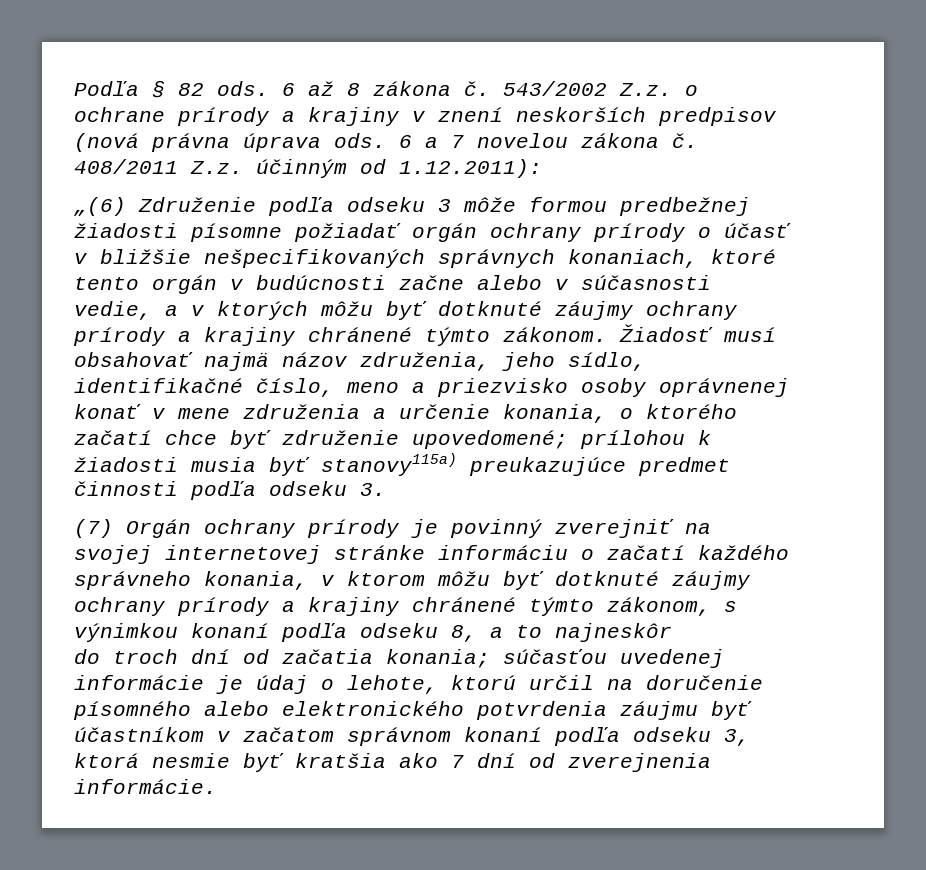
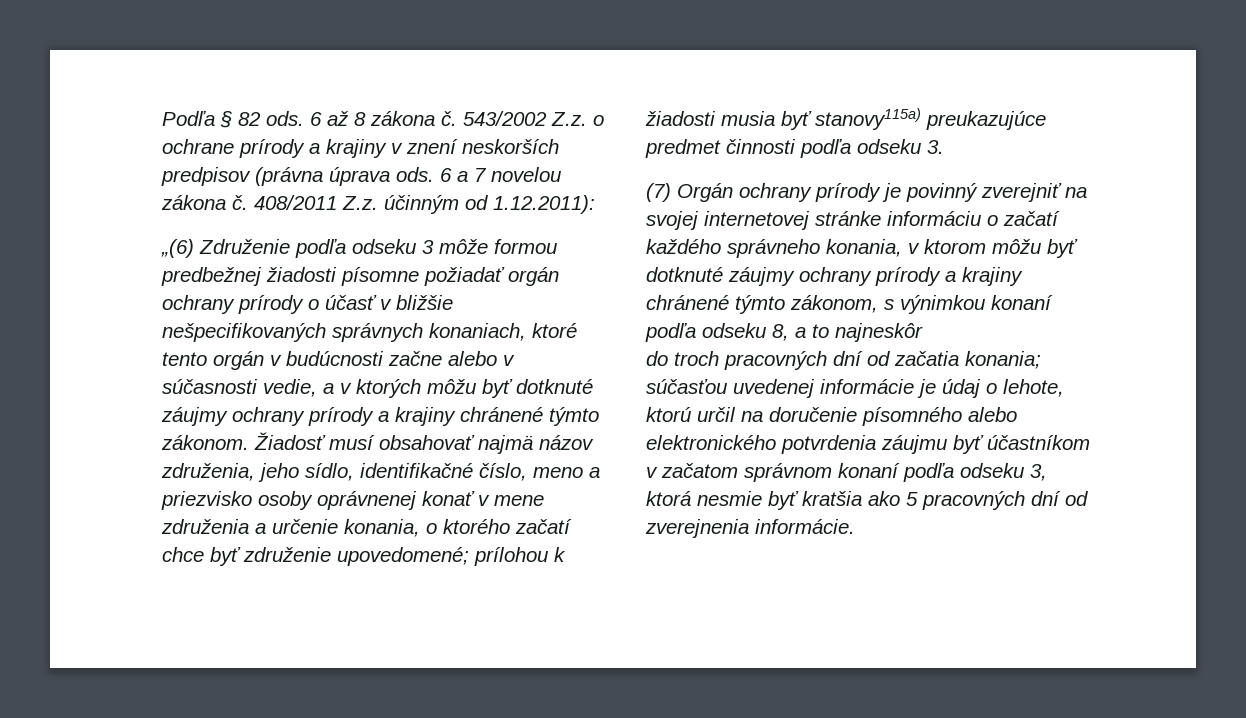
- 543/2002 Z.z. o ochrane prírody a krajiny v znení neskorších predpisov (nová právna úprava ods.
+ 543/2002 Z.z. o ochrane prírody a krajiny v znení neskorších predpisov (právna úprava ods.
- do troch dní od začatia konania; súčasťou uvedenej informácie je údaj o lehote, ktorú určil na doručenie písomného alebo elektronického potvrdenia záujmu byť účastníkom v začatom správnom konaní podľa odseku 3, ktorá nesmie byť kratšia ako 7 dní od zverejnenia informácie.
+ do troch pracovných dní od začatia konania; súčasťou uvedenej informácie je údaj o lehote, ktorú určil na doručenie písomného alebo elektronického potvrdenia záujmu byť účastníkom v začatom správnom konaní podľa odseku 3, ktorá nesmie byť kratšia ako 5 pracovných dní od zverejnenia informácie.

